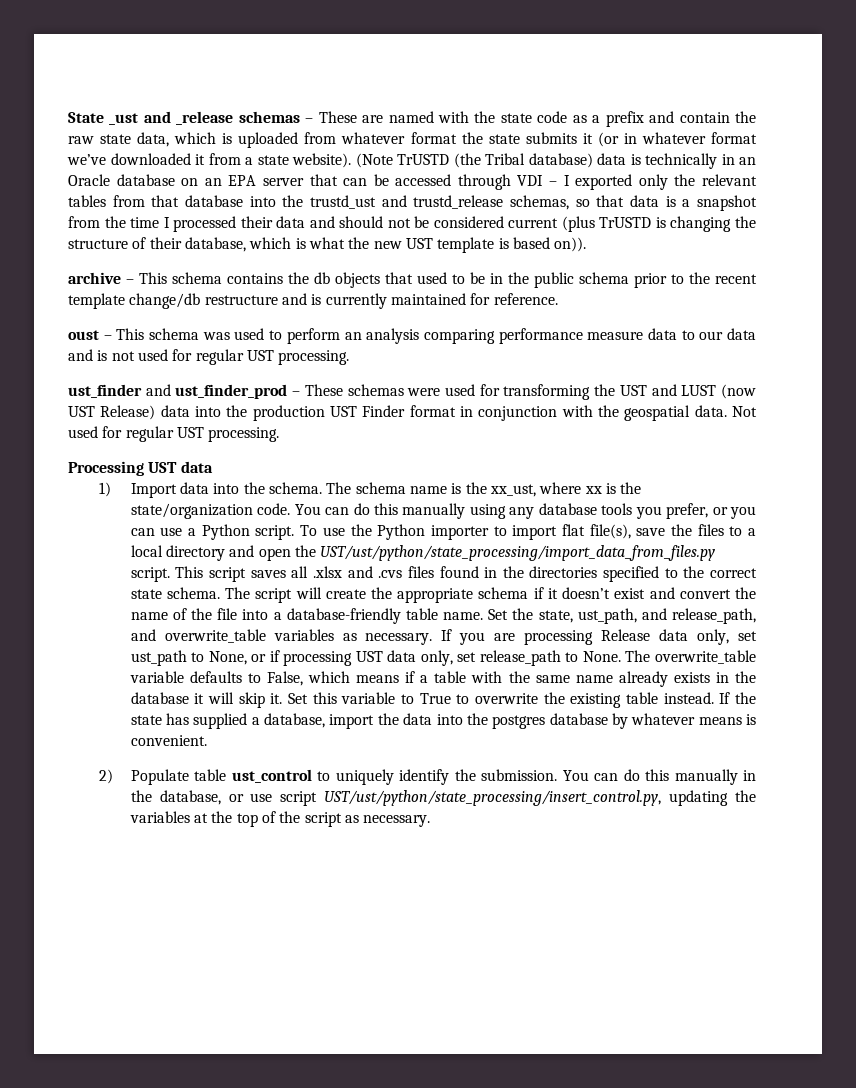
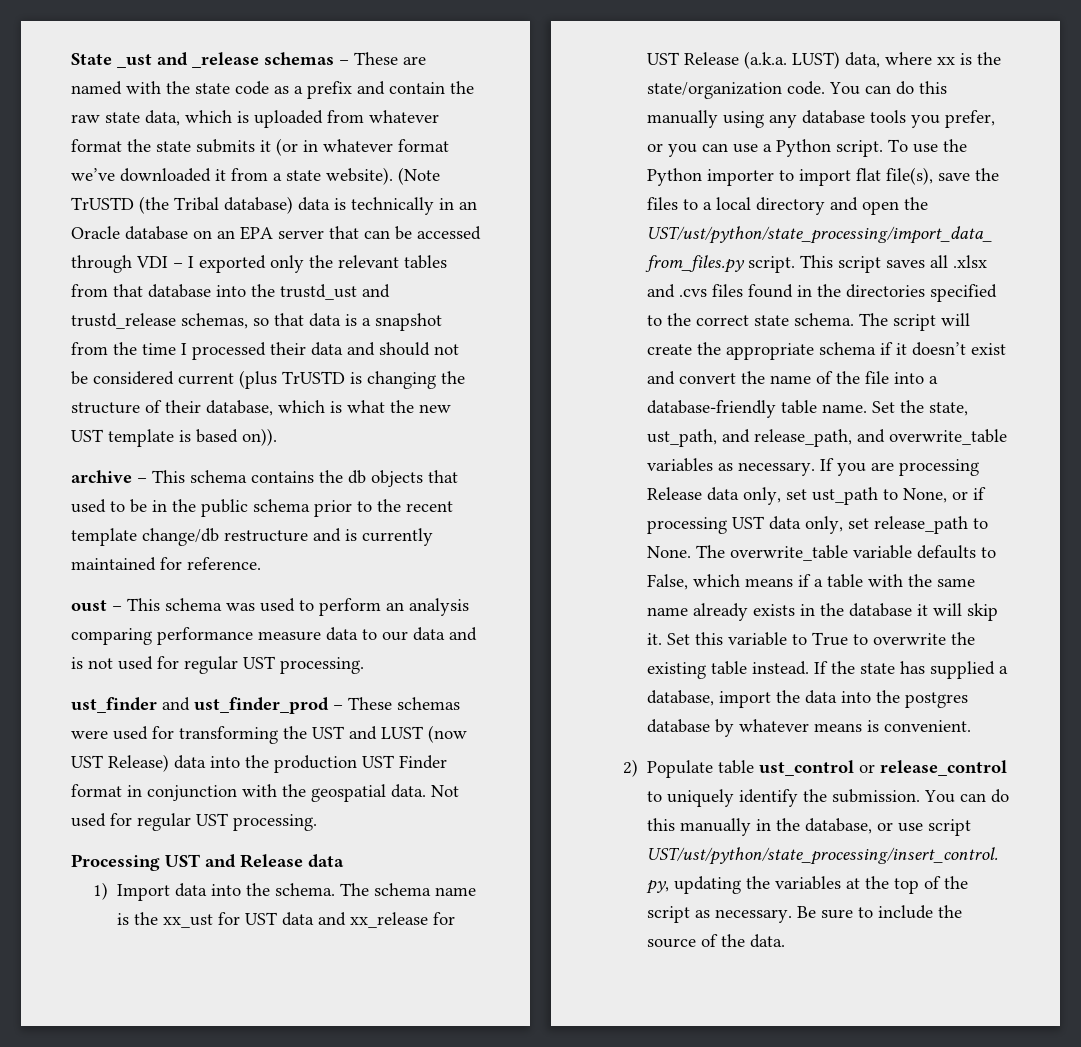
- Processing UST data
+ Processing UST and Release data
- The schema name is the xx_ust, where xx is the state/organization code.
+ The schema name is the xx_ust for UST data and xx_release for UST Release (a.k.a. LUST) data, where xx is the state/organization code.
- 2) Populate table ust_control to uniquely identify the submission.
+ 2) Populate table ust_control or release_control to uniquely identify the submission.
+ Be sure to include the source of the data.

